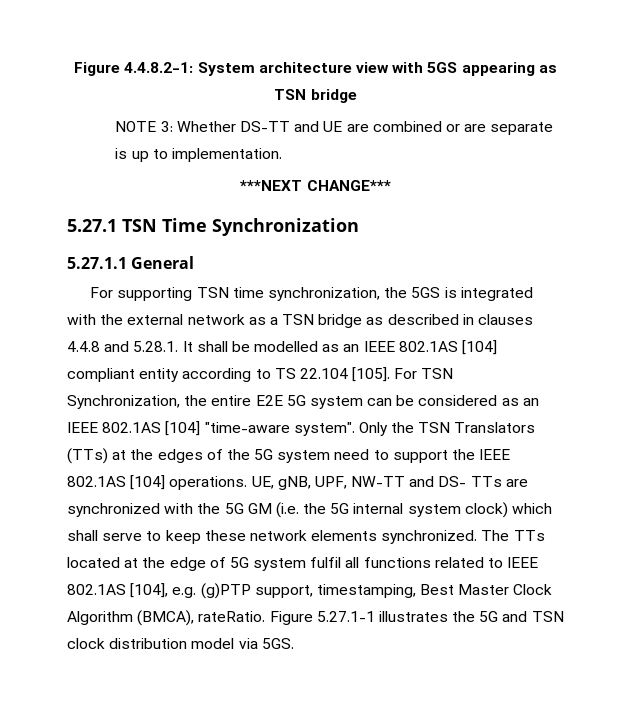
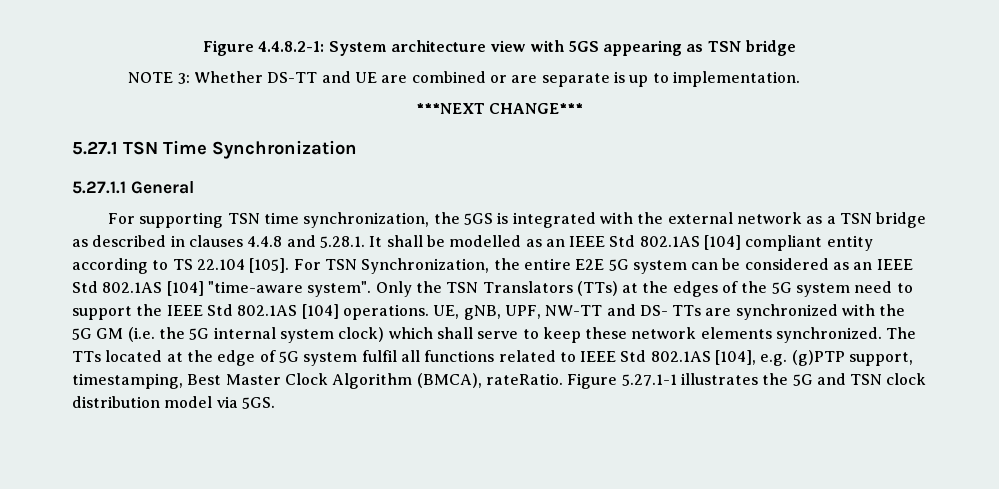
- For supporting TSN time synchronization, the 5GS is integrated with the external network as a TSN bridge as described in clauses 4.4.8 and 5.28.1. It shall be modelled as an IEEE 802.1AS [104] compliant entity according to TS 22.104 [105].
+ For supporting TSN time synchronization, the 5GS is integrated with the external network as a TSN bridge as described in clauses 4.4.8 and 5.28.1. It shall be modelled as an IEEE Std 802.1AS [104] compliant entity according to TS 22.104 [105].
- For TSN Synchronization, the entire E2E 5G system can be considered as an IEEE 802.1AS [104] "time-aware system".
+ For TSN Synchronization, the entire E2E 5G system can be considered as an IEEE Std 802.1AS [104] "time-aware system".
- Only the TSN Translators (TTs) at the edges of the 5G system need to support the IEEE 802.1AS [104] operations.
+ Only the TSN Translators (TTs) at the edges of the 5G system need to support the IEEE Std 802.1AS [104] operations.
- The TTs located at the edge of 5G system fulfil all functions related to IEEE 802.1AS [104], e.g. (g)PTP support, timestamping, Best Master Clock Algorithm (BMCA), rateRatio.
+ The TTs located at the edge of 5G system fulfil all functions related to IEEE Std 802.1AS [104], e.g. (g)PTP support, timestamping, Best Master Clock Algorithm (BMCA), rateRatio.

